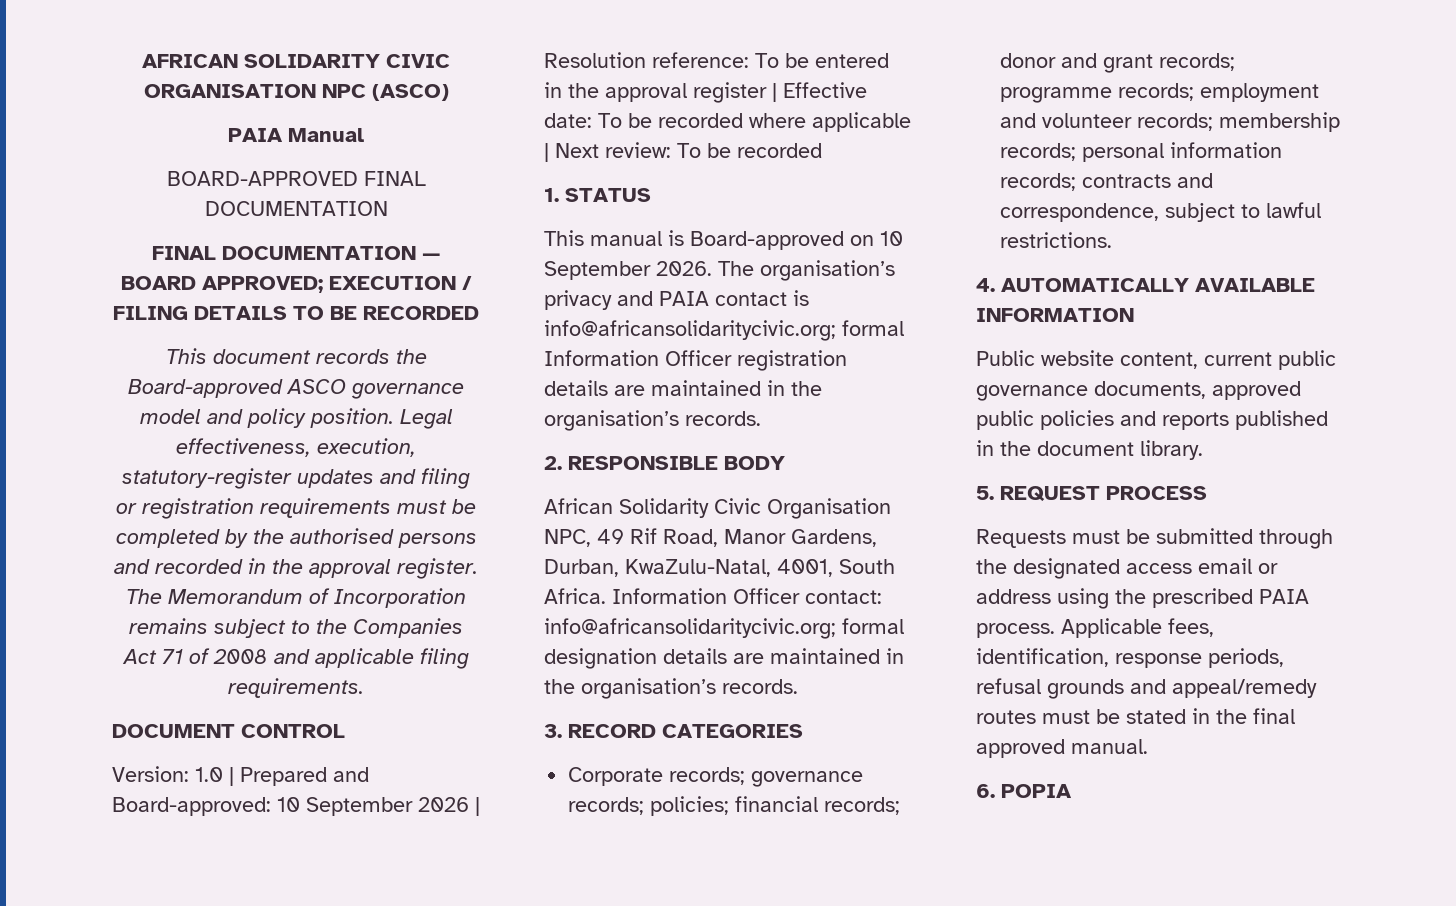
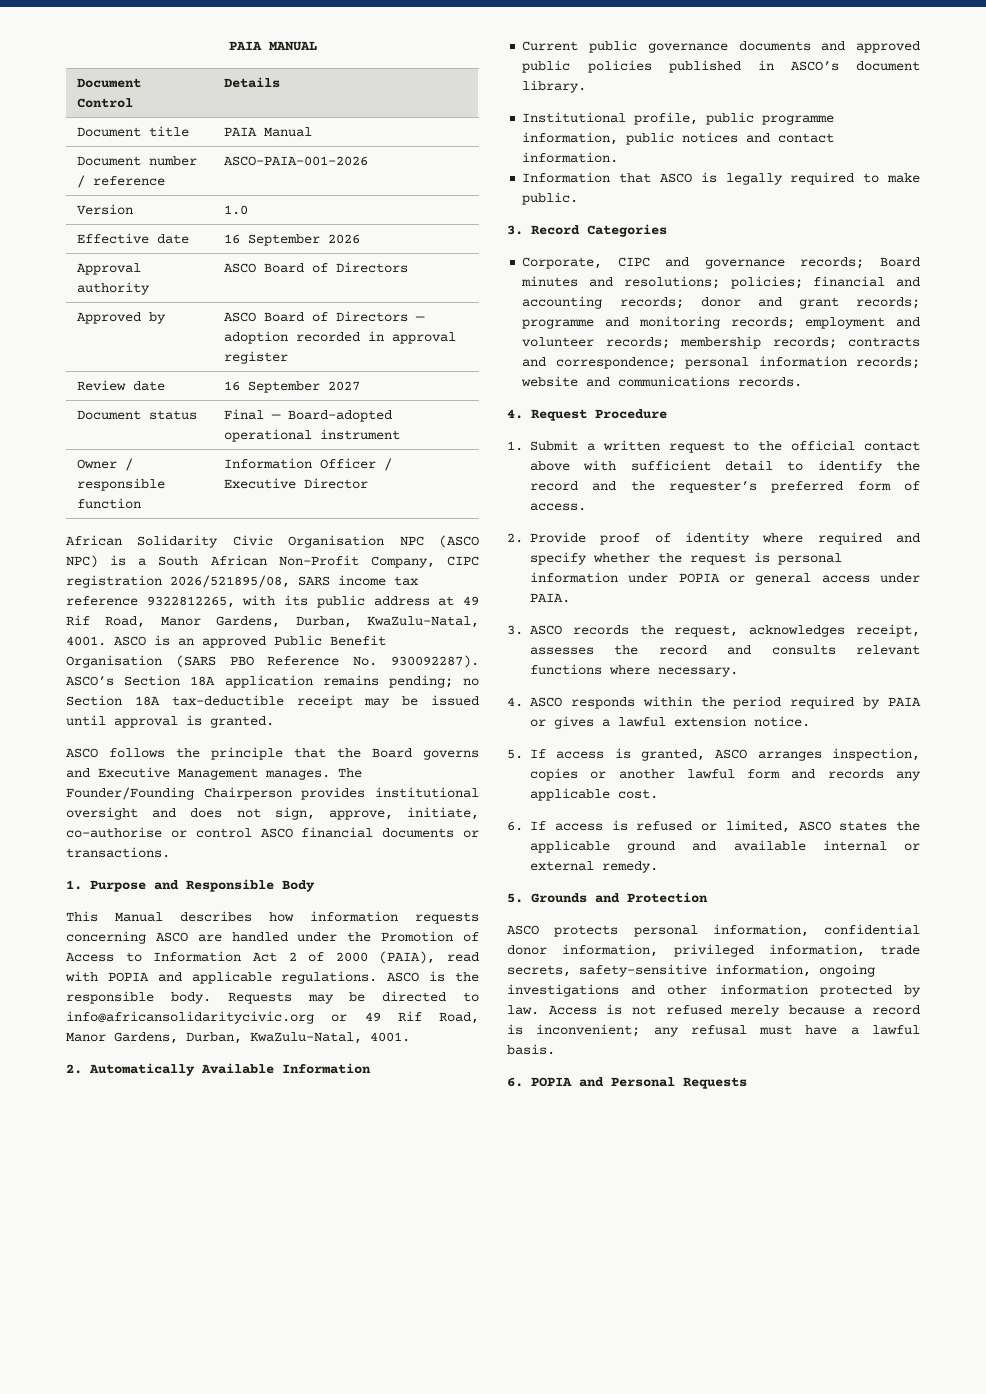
- AFRICAN SOLIDARITY CIVIC ORGANISATION NPC (ASCO)
- PAIA Manual
- BOARD-APPROVED FINAL DOCUMENTATION
- FINAL DOCUMENTATION — BOARD APPROVED; EXECUTION / FILING DETAILS TO BE RECORDED
- This document records the Board-approved ASCO governance model and policy position. Legal effectiveness, execution, statutory-register updates and filing or registration requirements must be completed by the authorised persons and recorded in the approval register. The Memorandum of Incorporation remains subject to the Companies Act 71 of 2008 and applicable filing requirements.
- DOCUMENT CONTROL
- Version: 1.0 | Prepared and Board-approved: 10 September 2026 | Resolution reference: To be entered in the approval register | Effective date: To be recorded where applicable | Next review: To be recorded
- 1. STATUS
- This manual is Board-approved on 10 September 2026. The organisation’s privacy and PAIA contact is info@africansolidaritycivic.org; formal Information Officer registration details are maintained in the organisation’s records.
- 2. RESPONSIBLE BODY
- African Solidarity Civic Organisation NPC, 49 Rif Road, Manor Gardens, Durban, KwaZulu-Natal, 4001, South Africa. Information Officer contact: info@africansolidaritycivic.org; formal designation details are maintained in the organisation’s records.
- 3. RECORD CATEGORIES
- Corporate records; governance records; policies; financial records; donor and grant records; programme records; employment and volunteer records; membership records; personal information records; contracts and correspondence, subject to lawful restrictions.
- 4. AUTOMATICALLY AVAILABLE INFORMATION
- Public website content, current public governance documents, approved public policies and reports published in the document library.
- 5. REQUEST PROCESS
- Requests must be submitted through the designated access email or address using the prescribed PAIA process. Applicable fees, identification, response periods, refusal grounds and appeal/remedy routes must be stated in the final approved manual.
+ PAIA MANUAL
+ Document Control | Details
+ Document title | PAIA Manual
+ Document number / reference | ASCO-PAIA-001-2026
+ Version | 1.0
+ Effective date | 16 September 2026
+ Approval authority | ASCO Board of Directors
+ Approved by | ASCO Board of Directors — adoption recorded in approval register
+ Review date | 16 September 2027
+ Document status | Final — Board-adopted operational instrument
+ Owner / responsible function | Information Officer / Executive Director
+ African Solidarity Civic Organisation NPC (ASCO NPC) is a South African Non-Profit Company, CIPC registration 2026/521895/08, SARS income tax reference 9322812265, with its public address at 49 Rif Road, Manor Gardens, Durban, KwaZulu-Natal, 4001. ASCO is an approved Public Benefit Organisation (SARS PBO Reference No. 930092287). ASCO’s Section 18A application remains pending; no Section 18A tax-deductible receipt may be issued until approval is granted.
+ ASCO follows the principle that the Board governs and Executive Management manages. The Founder/Founding Chairperson provides institutional oversight and does not sign, approve, initiate, co-authorise or control ASCO financial documents or transactions.
+ 1. Purpose and Responsible Body
+ This Manual describes how information requests concerning ASCO are handled under the Promotion of Access to Information Act 2 of 2000 (PAIA), read with POPIA and applicable regulations. ASCO is the responsible body. Requests may be directed to info@africansolidaritycivic.org or 49 Rif Road, Manor Gardens, Durban, KwaZulu-Natal, 4001.
+ 2. Automatically Available Information
+ Current public governance documents and approved public policies published in ASCO’s document library.
+ Institutional profile, public programme information, public notices and contact information.
+ Information that ASCO is legally required to make public.
+ 3. Record Categories
+ Corporate, CIPC and governance records; Board minutes and resolutions; policies; financial and accounting records; donor and grant records; programme and monitoring records; employment and volunteer records; membership records; contracts and correspondence; personal information records; website and communications records.
+ 4. Request Procedure
+ 1. Submit a written request to the official contact above with sufficient detail to identify the record and the requester’s preferred form of access.
+ 2. Provide proof of identity where required and specify whether the request is personal information under POPIA or general access under PAIA.
+ 3. ASCO records the request, acknowledges receipt, assesses the record and consults relevant functions where necessary.
+ 4. ASCO responds within the period required by PAIA or gives a lawful extension notice.
+ 5. If access is granted, ASCO arranges inspection, copies or another lawful form and records any applicable cost.
+ 6. If access is refused or limited, ASCO states the applicable ground and available internal or external remedy.
+ 5. Grounds and Protection
+ ASCO protects personal information, confidential donor information, privileged information, trade secrets, safety-sensitive information, ongoing investigations and other information protected by law. Access is not refused merely because a record is inconvenient; any refusal must have a lawful basis.
- 6. POPIA
+ 6. POPIA and Personal Requests

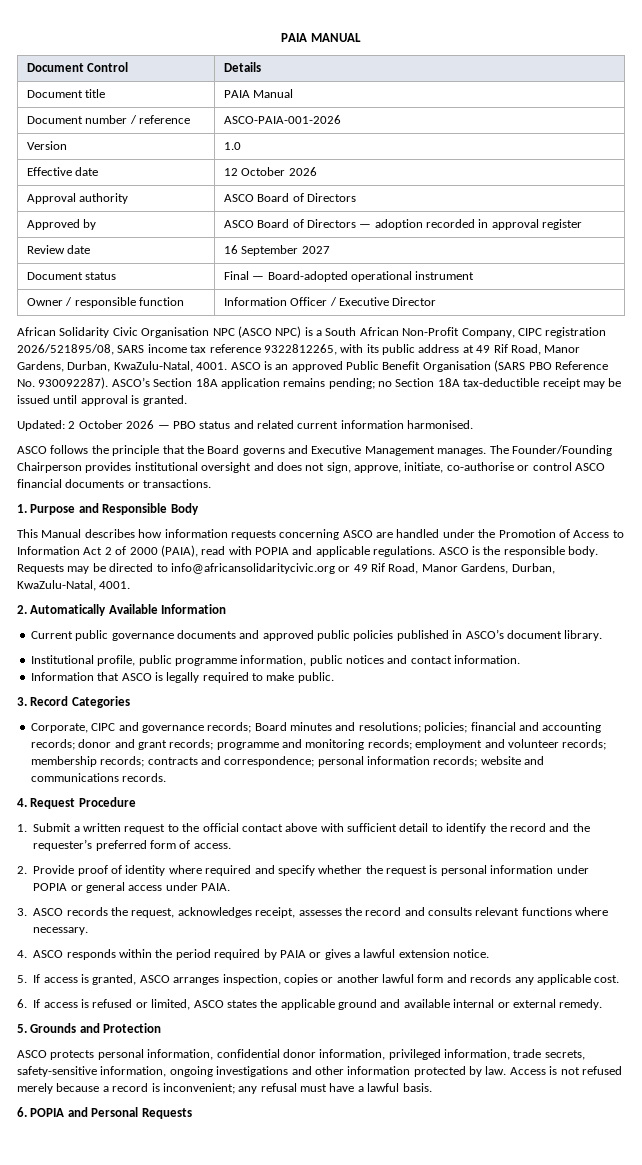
- Effective date | 16 September 2026
+ Effective date | 12 October 2026
+ Updated: 2 October 2026 — PBO status and related current information harmonised.

